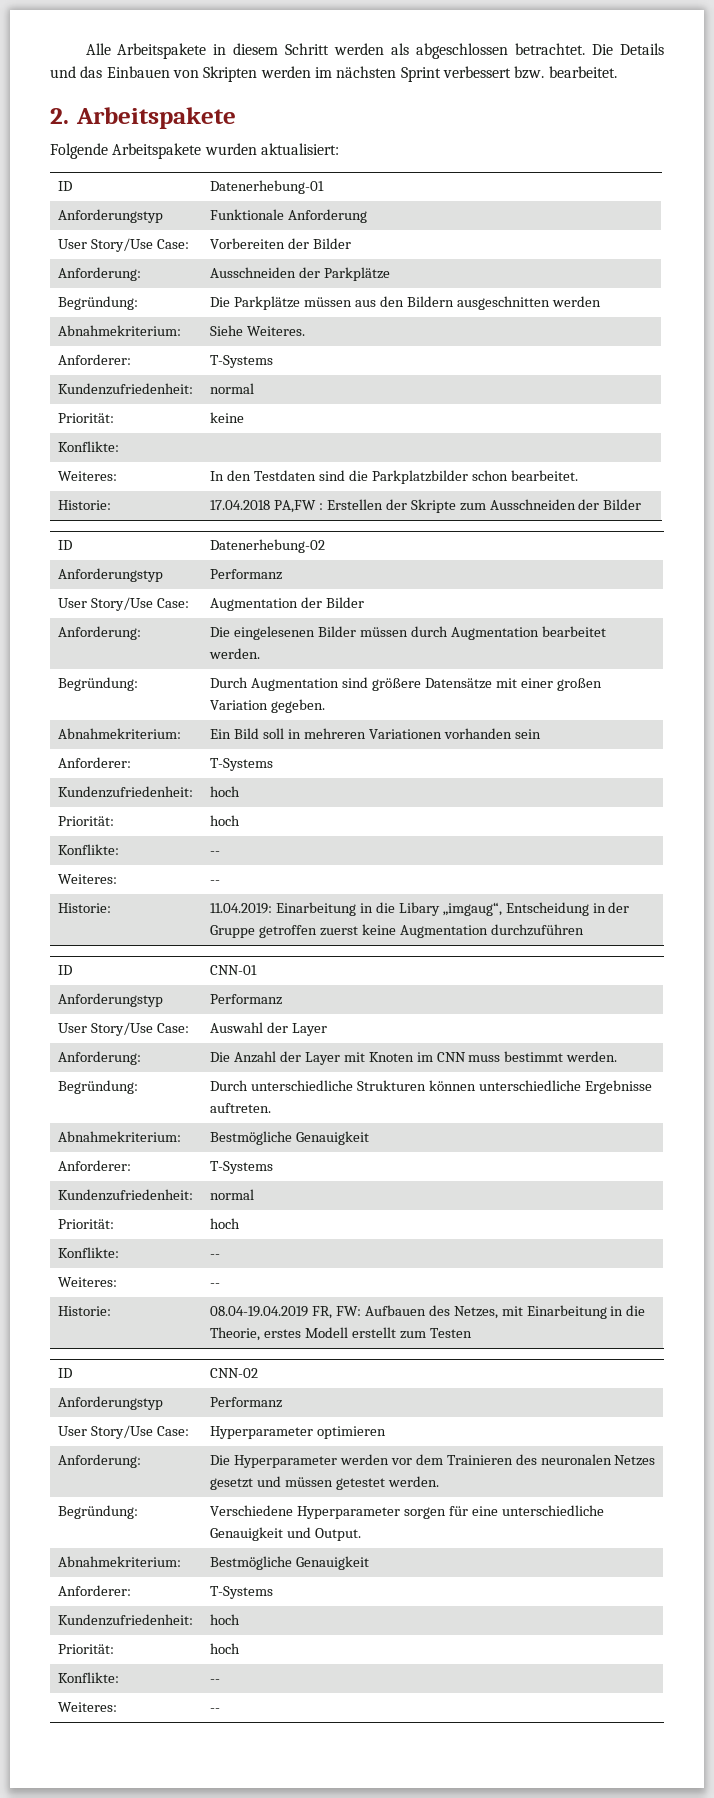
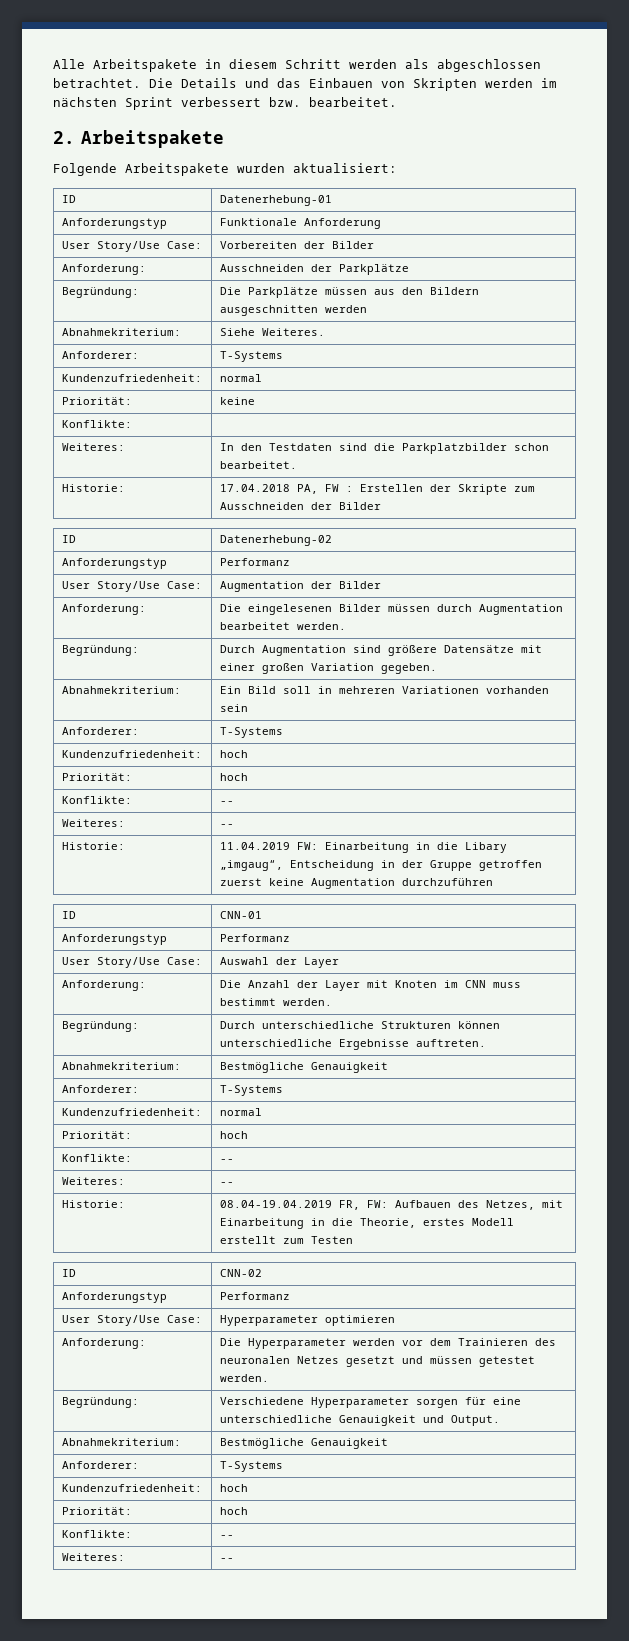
- Historie: | 17.04.2018 PA,FW : Erstellen der Skripte zum Ausschneiden der Bilder
+ Historie: | 17.04.2018 PA, FW : Erstellen der Skripte zum Ausschneiden der Bilder
- Historie: | 11.04.2019: Einarbeitung in die Libary „imgaug“, Entscheidung in der Gruppe getroffen zuerst keine Augmentation durchzuführen
+ Historie: | 11.04.2019 FW: Einarbeitung in die Libary „imgaug“, Entscheidung in der Gruppe getroffen zuerst keine Augmentation durchzuführen

